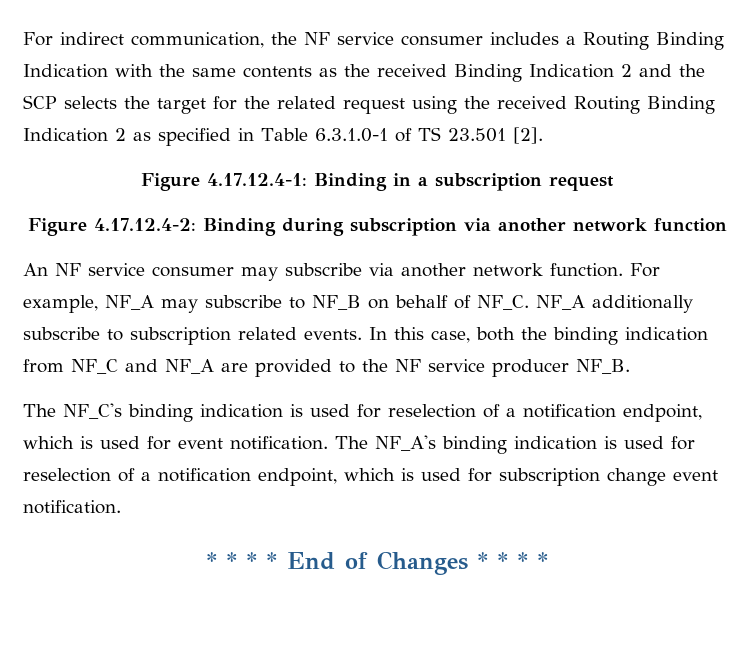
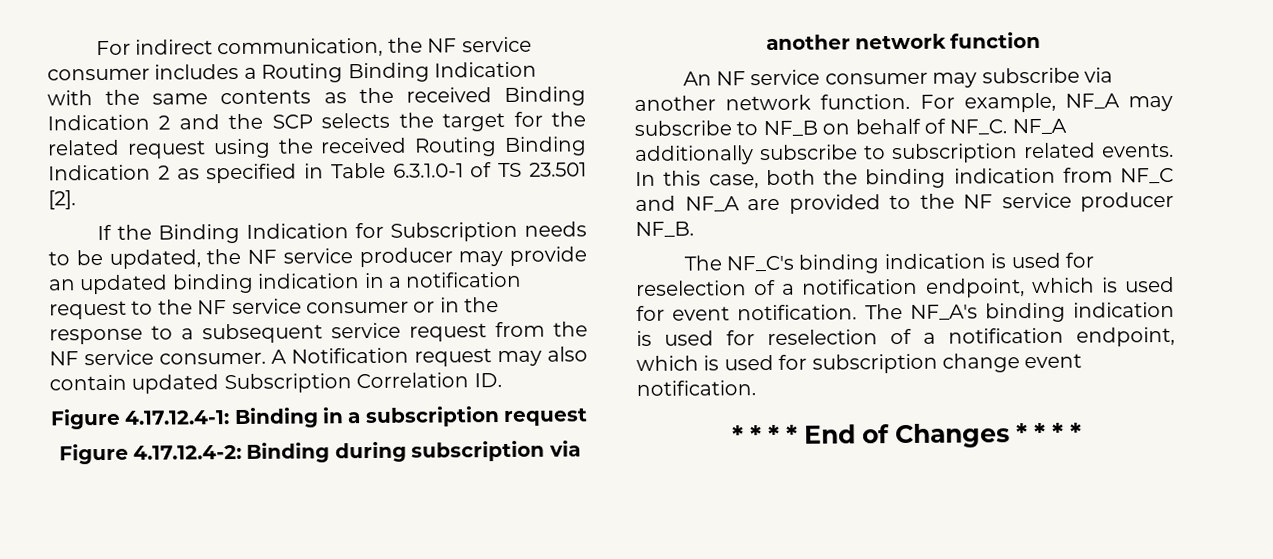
+ If the Binding Indication for Subscription needs to be updated, the NF service producer may provide an updated binding indication in a notification request to the NF service consumer or in the response to a subsequent service request from the NF service consumer. A Notification request may also contain updated Subscription Correlation ID.

